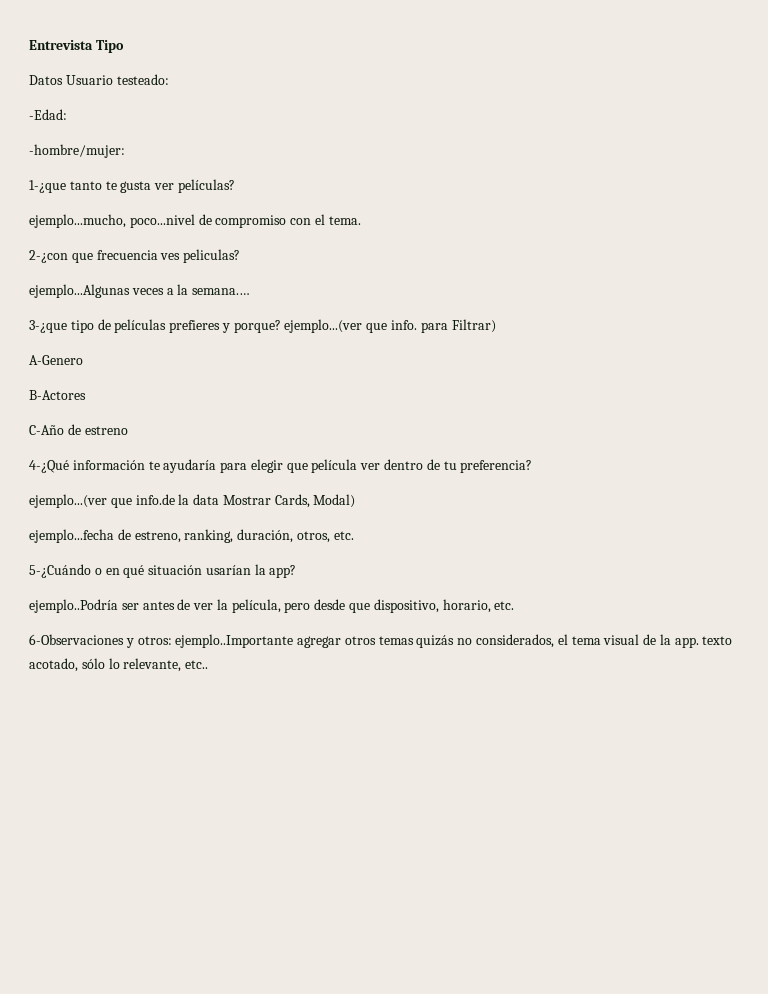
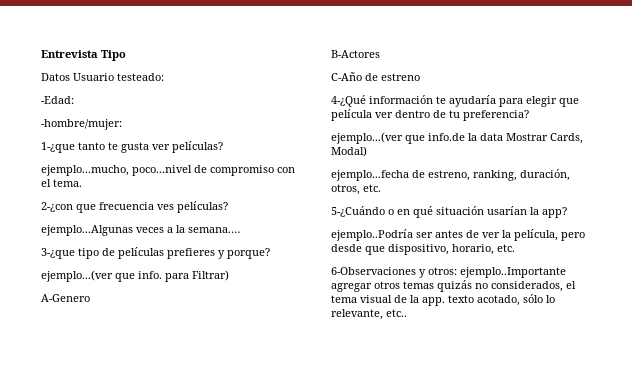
- 2-¿con que frecuencia ves peliculas?
+ 2-¿con que frecuencia ves películas?
- 3-¿que tipo de películas prefieres y porque? ejemplo...(ver que info. para Filtrar)
+ 3-¿que tipo de películas prefieres y porque?
+ ejemplo...(ver que info. para Filtrar)

